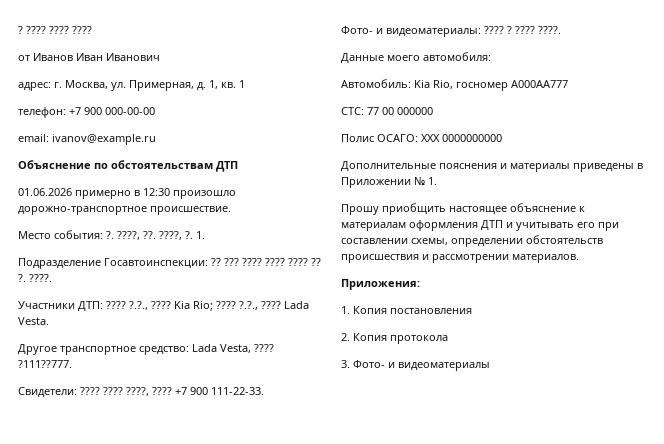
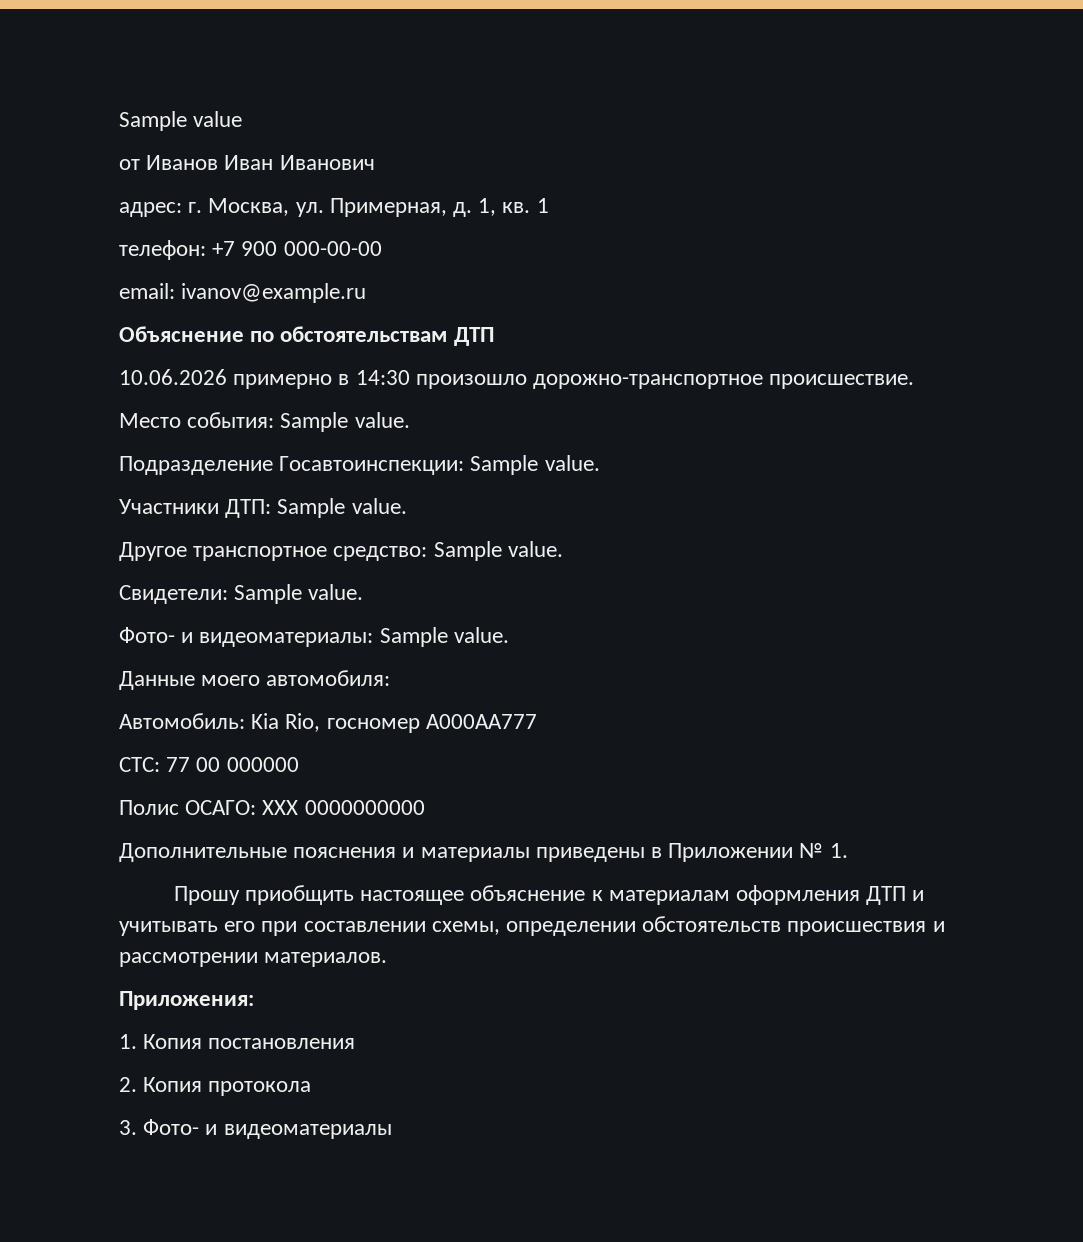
- ? ???? ???? ????
+ Sample value
- 01.06.2026 примерно в 12:30 произошло дорожно-транспортное происшествие.
+ 10.06.2026 примерно в 14:30 произошло дорожно-транспортное происшествие.
- Место события: ?. ????, ??. ????, ?. 1.
- Подразделение Госавтоинспекции: ?? ??? ???? ???? ???? ?? ?. ????.
- Участники ДТП: ???? ?.?., ???? Kia Rio; ???? ?.?., ???? Lada Vesta.
- Другое транспортное средство: Lada Vesta, ???? ?111??777.
- Свидетели: ???? ???? ????, ???? +7 900 111-22-33.
+ Место события: Sample value.
+ Подразделение Госавтоинспекции: Sample value.
+ Участники ДТП: Sample value.
+ Другое транспортное средство: Sample value.
+ Свидетели: Sample value.
- Фото- и видеоматериалы: ???? ? ???? ????.
+ Фото- и видеоматериалы: Sample value.

